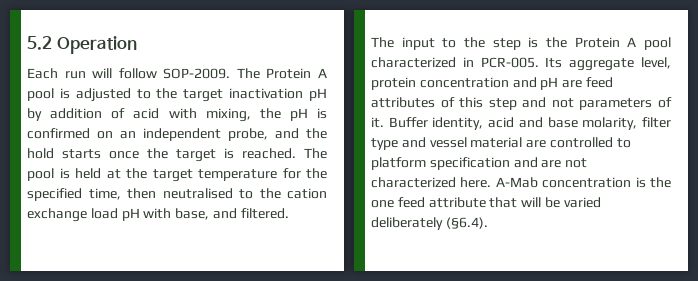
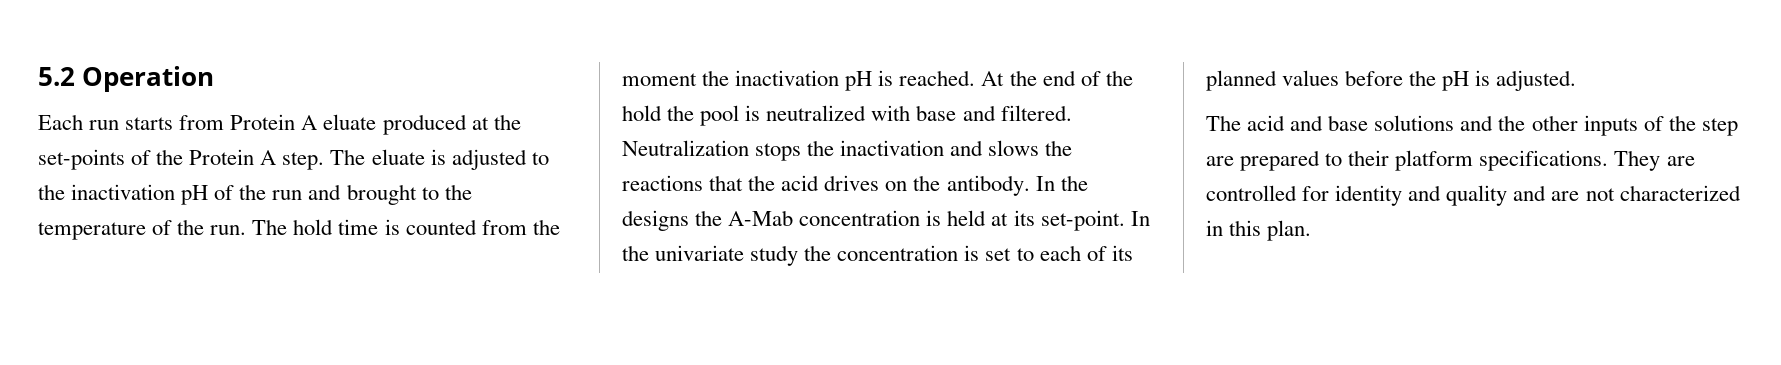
- Each run will follow SOP-2009. The Protein A pool is adjusted to the target inactivation pH by addition of acid with mixing, the pH is confirmed on an independent probe, and the hold starts once the target is reached. The pool is held at the target temperature for the specified time, then neutralised to the cation exchange load pH with base, and filtered.
- The input to the step is the Protein A pool characterized in PCR-005. Its aggregate level, protein concentration and pH are feed attributes of this step and not parameters of it. Buffer identity, acid and base molarity, filter type and vessel material are controlled to platform specification and are not characterized here. A-Mab concentration is the one feed attribute that will be varied deliberately (§6.4).
+ Each run starts from Protein A eluate produced at the set-points of the Protein A step. The eluate is adjusted to the inactivation pH of the run and brought to the temperature of the run. The hold time is counted from the moment the inactivation pH is reached. At the end of the hold the pool is neutralized with base and filtered. Neutralization stops the inactivation and slows the reactions that the acid drives on the antibody. In the designs the A-Mab concentration is held at its set-point. In the univariate study the concentration is set to each of its planned values before the pH is adjusted.
+ The acid and base solutions and the other inputs of the step are prepared to their platform specifications. They are controlled for identity and quality and are not characterized in this plan.

